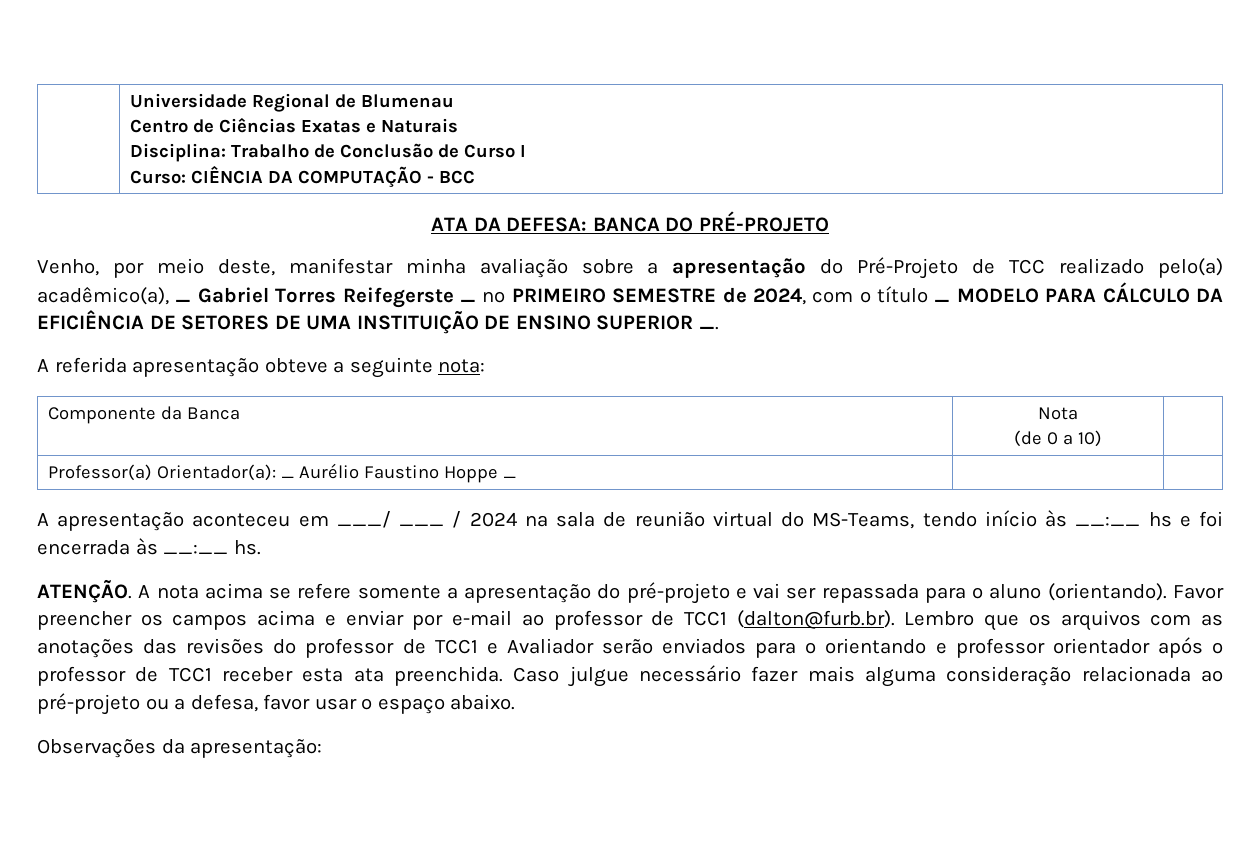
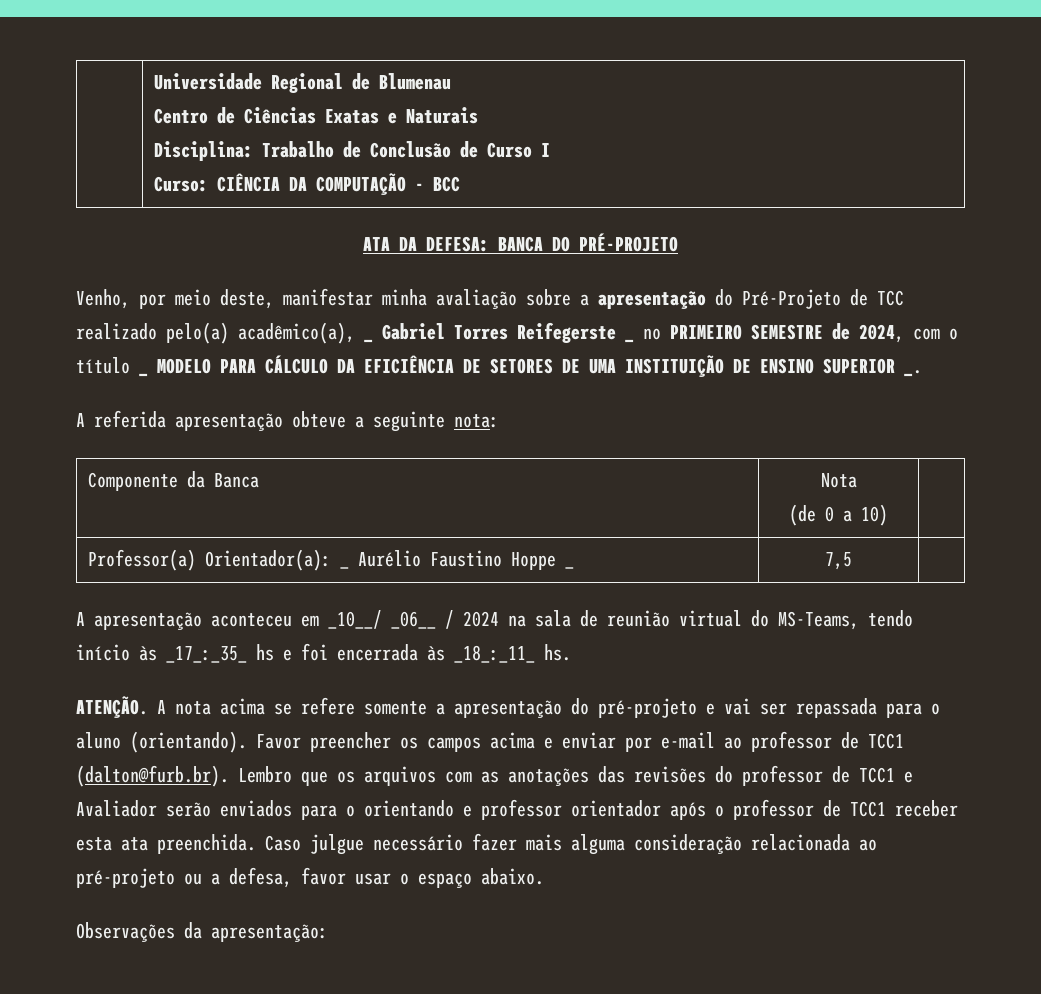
- Professor(a) Orientador(a): _ Aurélio Faustino Hoppe _ | |
+ Professor(a) Orientador(a): _ Aurélio Faustino Hoppe _ | 7,5 |
- A apresentação aconteceu em ___/ ___ / 2024 na sala de reunião virtual do MS-Teams, tendo início às __:__ hs e foi encerrada às __:__ hs.
+ A apresentação aconteceu em _10__/ _06__ / 2024 na sala de reunião virtual do MS-Teams, tendo início às _17_:_35_ hs e foi encerrada às _18_:_11_ hs.

